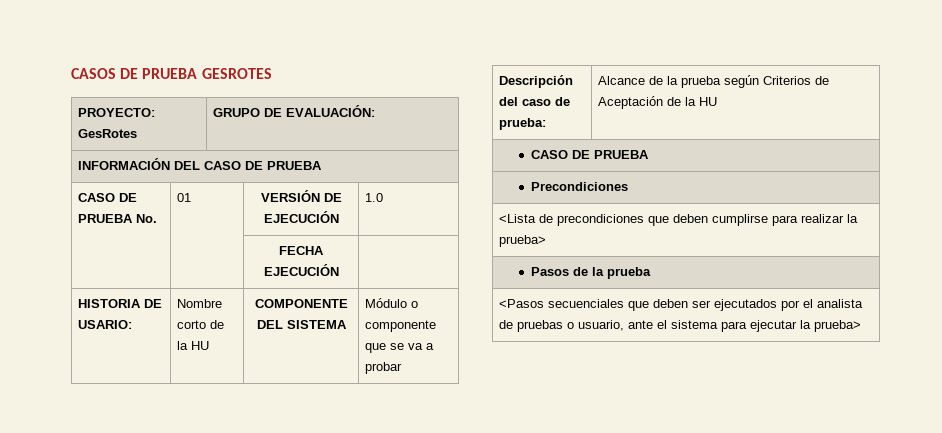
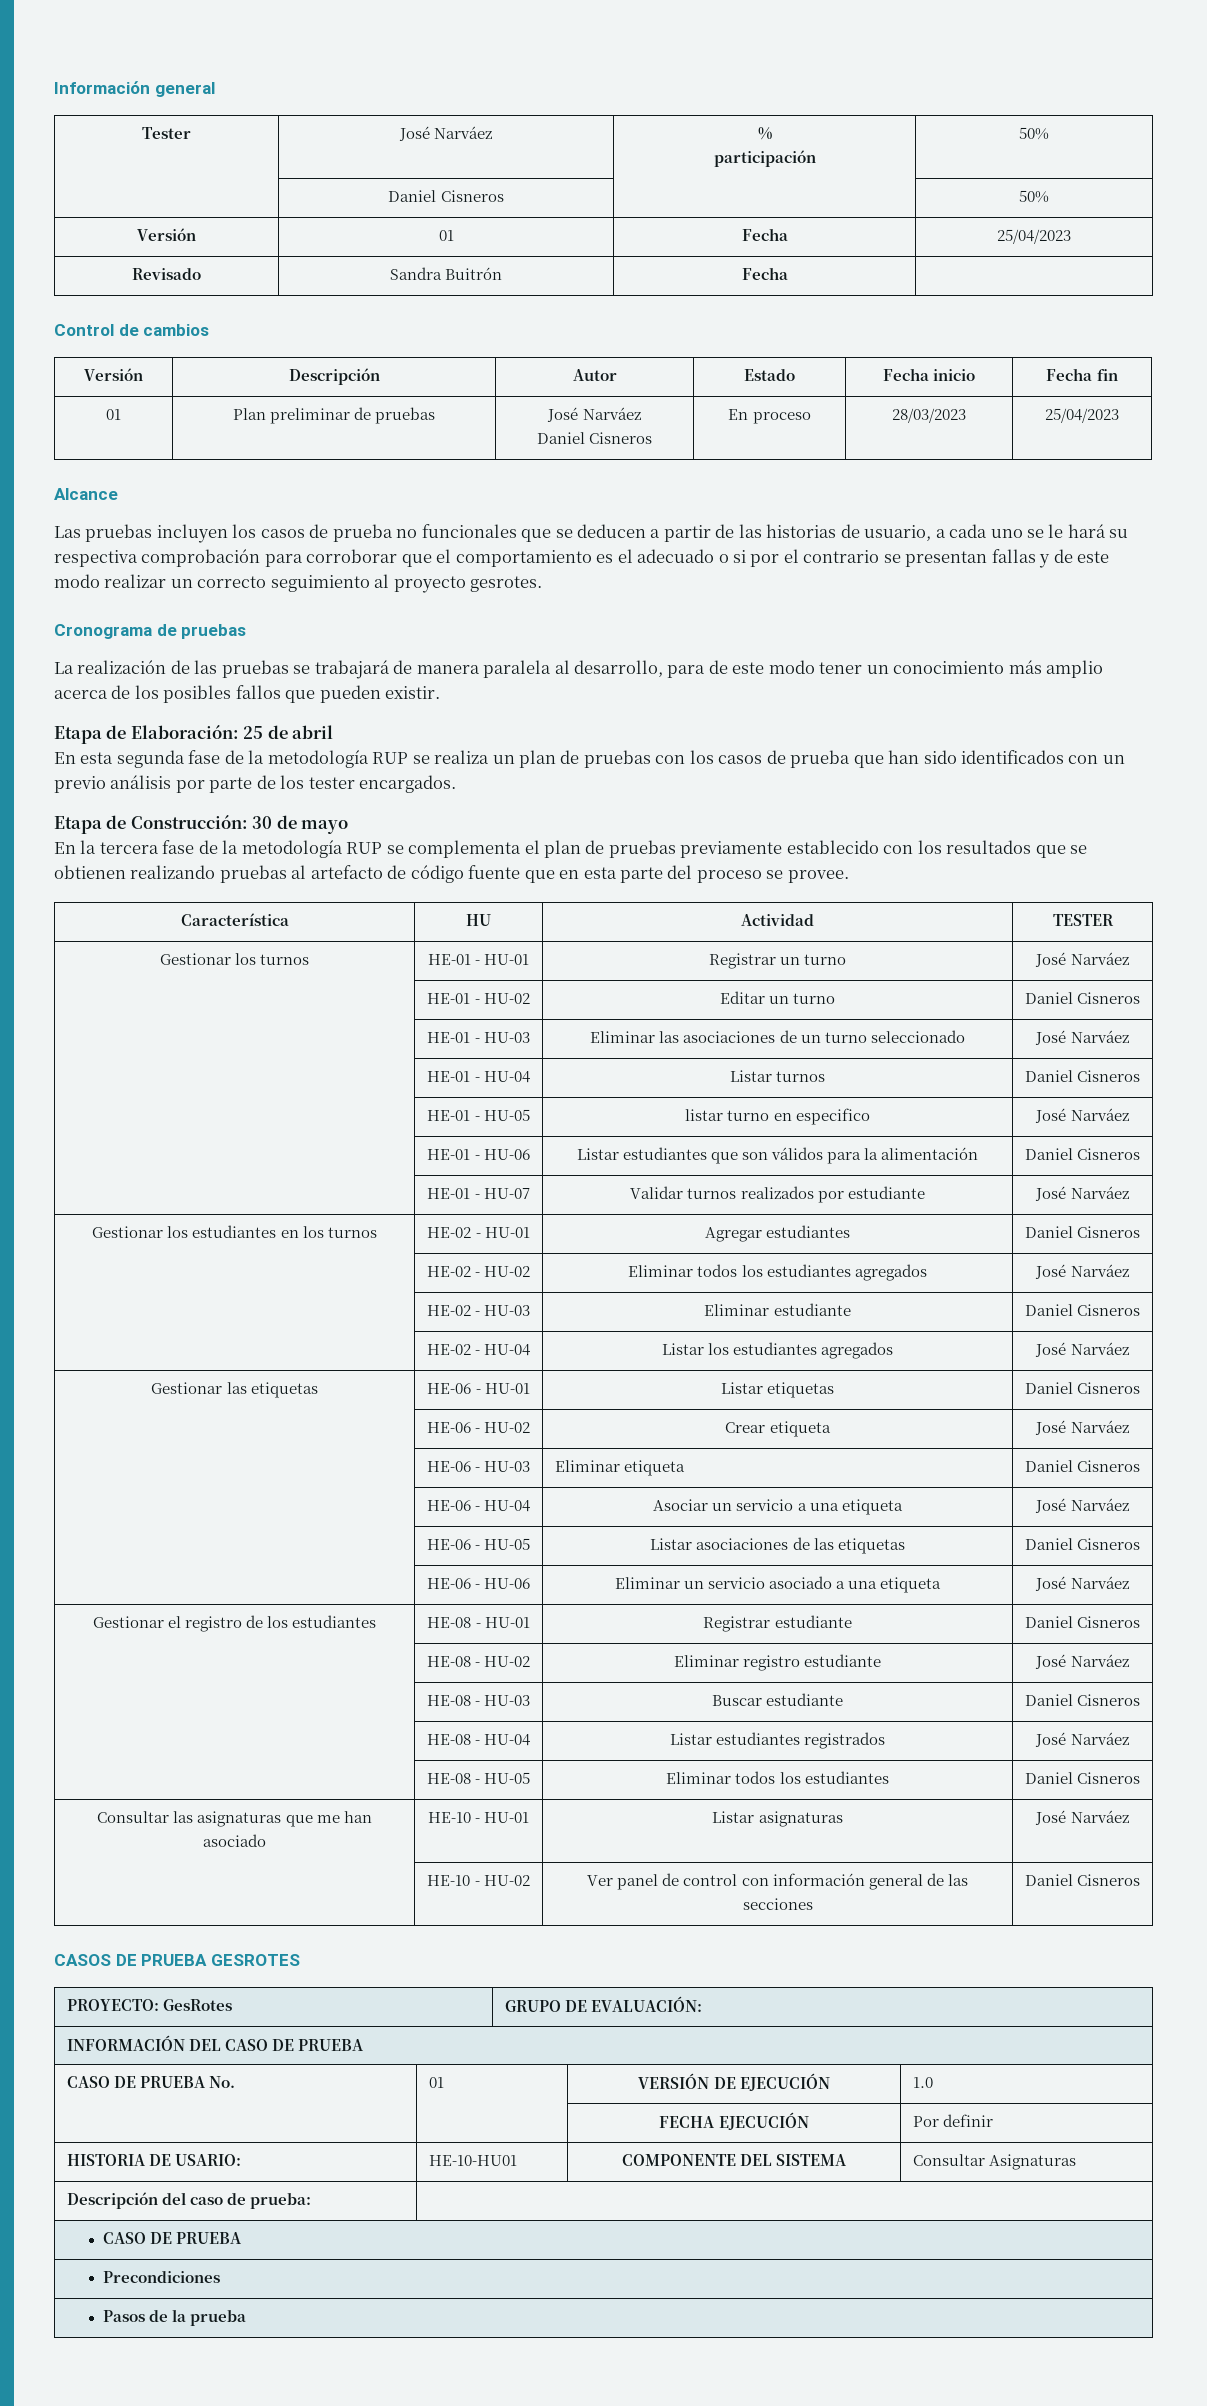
+ Información general
+ Tester | José Narváez | %
+ participación | 50%
+ | Daniel Cisneros | | 50%
+ Versión | 01 | Fecha | 25/04/2023
+ Revisado | Sandra Buitrón | Fecha |
+ Control de cambios
+ Versión | Descripción | Autor | Estado | Fecha inicio | Fecha fin
+ 01 | Plan preliminar de pruebas | José Narváez
+ Daniel Cisneros | En proceso | 28/03/2023 | 25/04/2023
+ Alcance
+ Las pruebas incluyen los casos de prueba no funcionales que se deducen a partir de las historias de usuario, a cada uno se le hará su respectiva comprobación para corroborar que el comportamiento es el adecuado o si por el contrario se presentan fallas y de este modo realizar un correcto seguimiento al proyecto gesrotes.
+ Cronograma de pruebas
+ La realización de las pruebas se trabajará de manera paralela al desarrollo, para de este modo tener un conocimiento más amplio acerca de los posibles fallos que pueden existir.
+ Etapa de Elaboración: 25 de abril
+ En esta segunda fase de la metodología RUP se realiza un plan de pruebas con los casos de prueba que han sido identificados con un previo análisis por parte de los tester encargados.
+ Etapa de Construcción: 30 de mayo
+ En la tercera fase de la metodología RUP se complementa el plan de pruebas previamente establecido con los resultados que se obtienen realizando pruebas al artefacto de código fuente que en esta parte del proceso se provee.
+ Característica | HU | Actividad | TESTER
+ Gestionar los turnos | HE-01 - HU-01 | Registrar un turno | José Narváez
+ | HE-01 - HU-02 | Editar un turno | Daniel Cisneros
+ | HE-01 - HU-03 | Eliminar las asociaciones de un turno seleccionado | José Narváez
+ | HE-01 - HU-04 | Listar turnos | Daniel Cisneros
+ | HE-01 - HU-05 | listar turno en especifico | José Narváez
+ | HE-01 - HU-06 | Listar estudiantes que son válidos para la alimentación | Daniel Cisneros
+ | HE-01 - HU-07 | Validar turnos realizados por estudiante | José Narváez
+ Gestionar los estudiantes en los turnos | HE-02 - HU-01 | Agregar estudiantes | Daniel Cisneros
+ | HE-02 - HU-02 | Eliminar todos los estudiantes agregados | José Narváez
+ | HE-02 - HU-03 | Eliminar estudiante | Daniel Cisneros
+ | HE-02 - HU-04 | Listar los estudiantes agregados | José Narváez
+ Gestionar las etiquetas | HE-06 - HU-01 | Listar etiquetas | Daniel Cisneros
+ | HE-06 - HU-02 | Crear etiqueta | José Narváez
+ | HE-06 - HU-03 | Eliminar etiqueta | Daniel Cisneros
+ | HE-06 - HU-04 | Asociar un servicio a una etiqueta | José Narváez
+ | HE-06 - HU-05 | Listar asociaciones de las etiquetas | Daniel Cisneros
+ | HE-06 - HU-06 | Eliminar un servicio asociado a una etiqueta | José Narváez
+ Gestionar el registro de los estudiantes | HE-08 - HU-01 | Registrar estudiante | Daniel Cisneros
+ | HE-08 - HU-02 | Eliminar registro estudiante | José Narváez
+ | HE-08 - HU-03 | Buscar estudiante | Daniel Cisneros
+ | HE-08 - HU-04 | Listar estudiantes registrados | José Narváez
+ | HE-08 - HU-05 | Eliminar todos los estudiantes | Daniel Cisneros
+ Consultar las asignaturas que me han asociado | HE-10 - HU-01 | Listar asignaturas | José Narváez
+ | HE-10 - HU-02 | Ver panel de control con información general de las secciones | Daniel Cisneros
- | | FECHA EJECUCIÓN |
+ | | FECHA EJECUCIÓN | Por definir
- HISTORIA DE USARIO: | Nombre corto de la HU | COMPONENTE DEL SISTEMA | Módulo o componente que se va a probar
+ HISTORIA DE USARIO: | HE-10-HU01 | COMPONENTE DEL SISTEMA | Consultar Asignaturas
- Descripción del caso de prueba: | Alcance de la prueba según Criterios de Aceptación de la HU
+ Descripción del caso de prueba: |
  CASO DE PRUEBA
  Precondiciones
- <Lista de precondiciones que deben cumplirse para realizar la prueba>
  Pasos de la prueba
- <Pasos secuenciales que deben ser ejecutados por el analista de pruebas o usuario, ante el sistema para ejecutar la prueba>

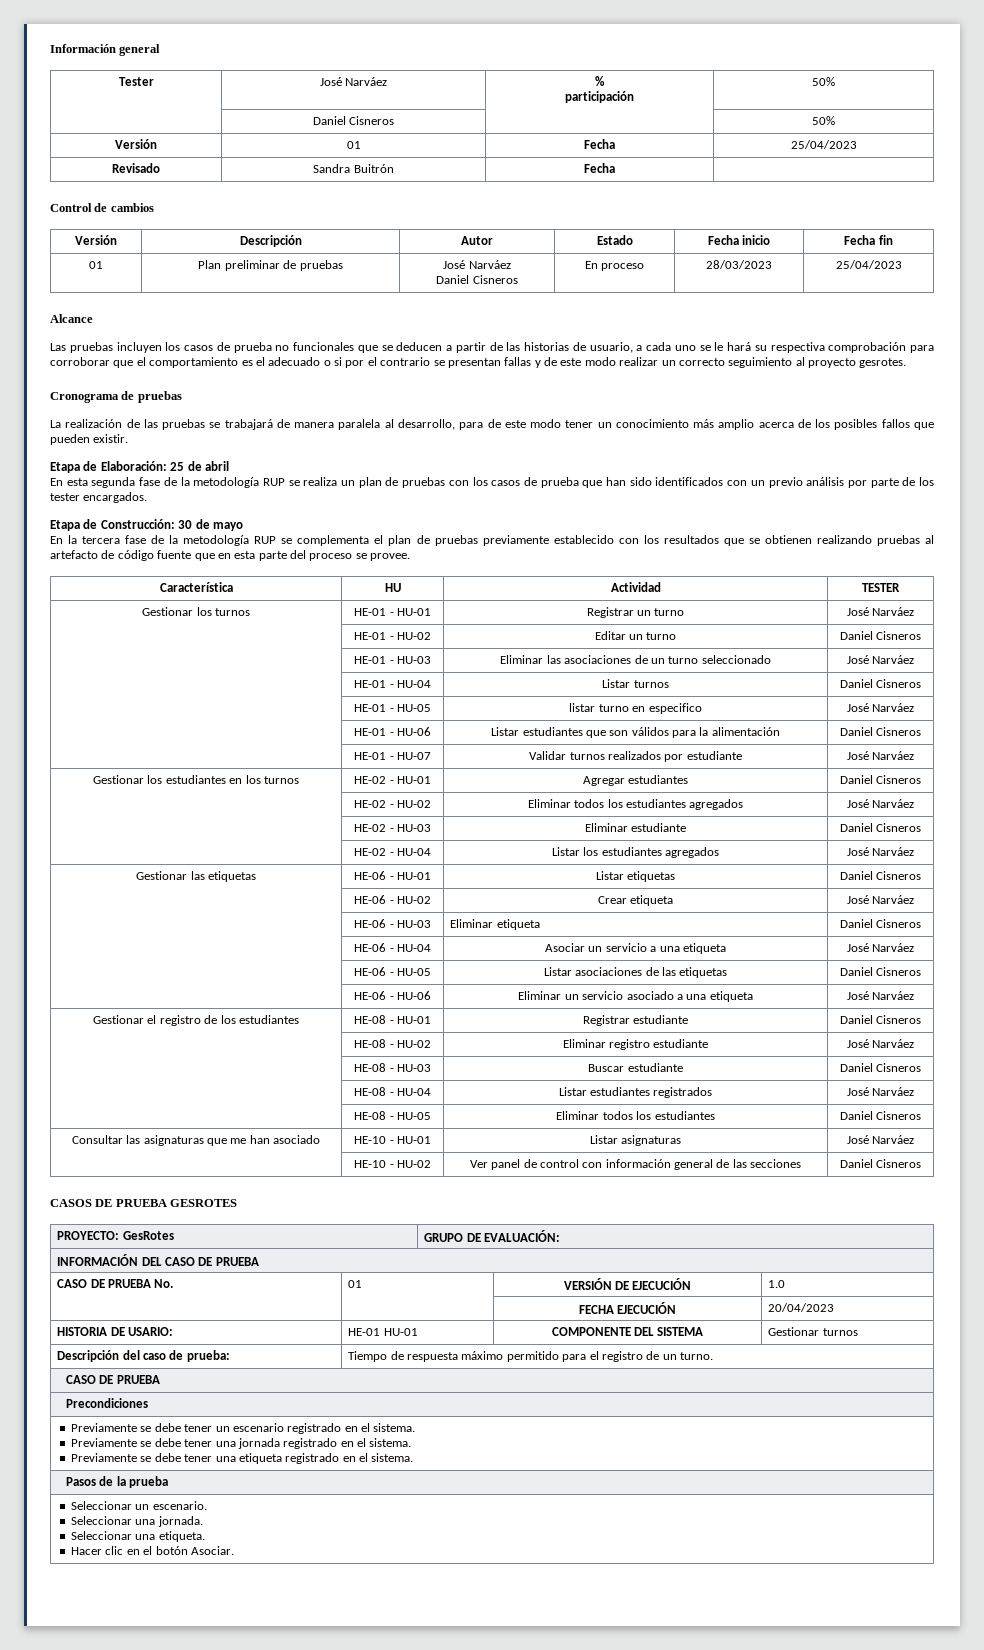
- | | FECHA EJECUCIÓN | Por definir
+ | | FECHA EJECUCIÓN | 20/04/2023
- HISTORIA DE USARIO: | HE-10-HU01 | COMPONENTE DEL SISTEMA | Consultar Asignaturas
+ HISTORIA DE USARIO: | HE-01 HU-01 | COMPONENTE DEL SISTEMA | Gestionar turnos
- Descripción del caso de prueba: |
+ Descripción del caso de prueba: | Tiempo de respuesta máximo permitido para el registro de un turno.
  CASO DE PRUEBA
  Precondiciones
+ Previamente se debe tener un escenario registrado en el sistema.
+ Previamente se debe tener una jornada registrado en el sistema.
+ Previamente se debe tener una etiqueta registrado en el sistema.
  Pasos de la prueba
+ Seleccionar un escenario.
+ Seleccionar una jornada.
+ Seleccionar una etiqueta.
+ Hacer clic en el botón Asociar.

